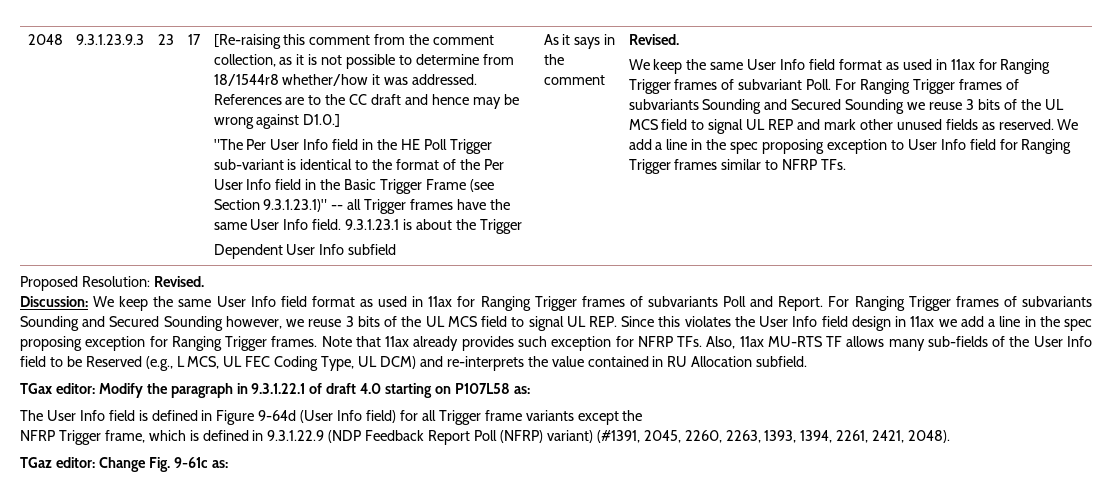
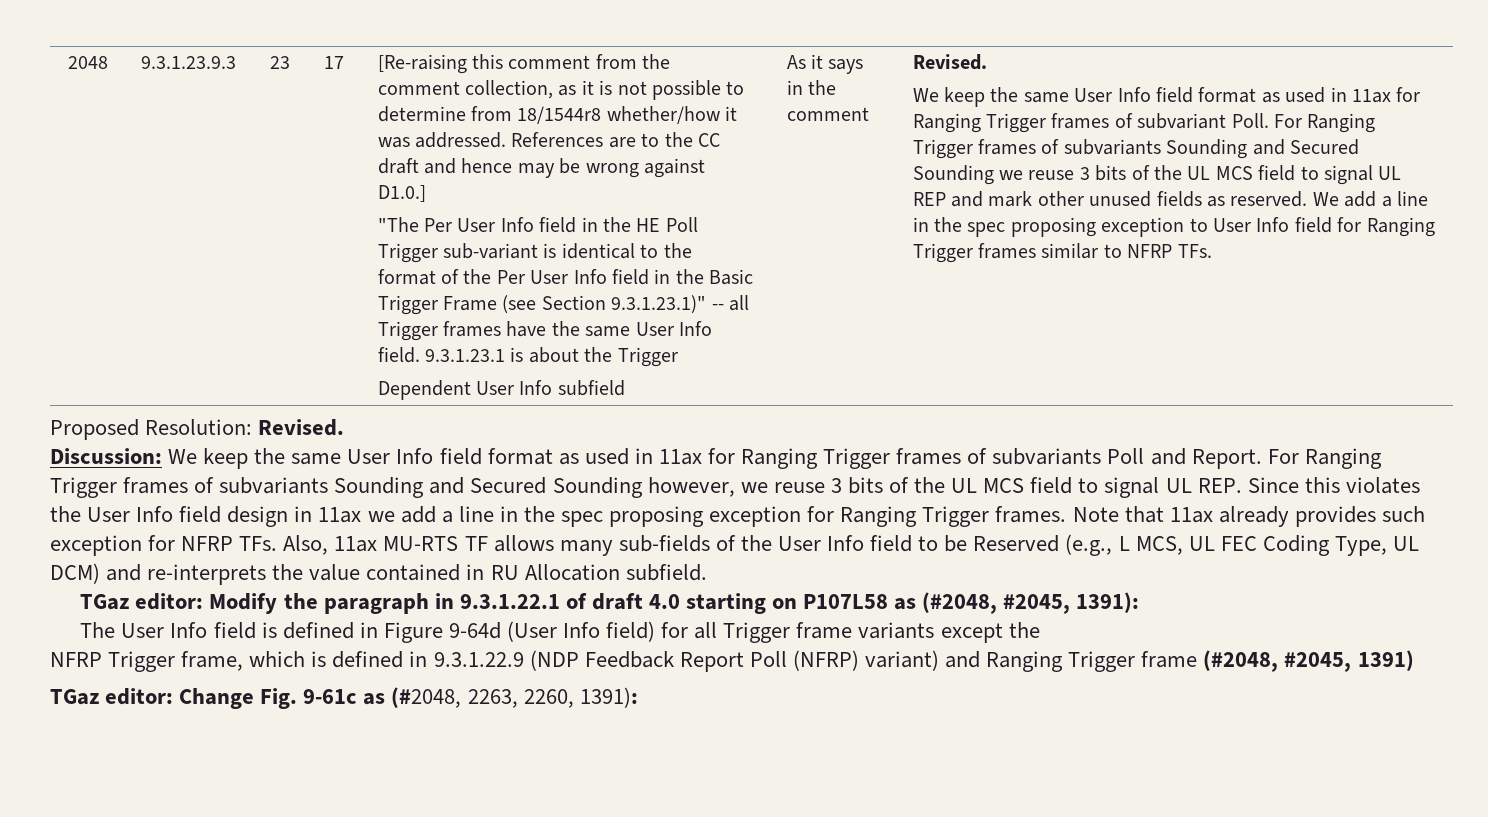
- TGax editor: Modify the paragraph in 9.3.1.22.1 of draft 4.0 starting on P107L58 as:
+ TGaz editor: Modify the paragraph in 9.3.1.22.1 of draft 4.0 starting on P107L58 as (#2048, #2045, 1391):
- NFRP Trigger frame, which is defined in 9.3.1.22.9 (NDP Feedback Report Poll (NFRP) variant) (#1391, 2045, 2260, 2263, 1393, 1394, 2261, 2421, 2048).
+ NFRP Trigger frame, which is defined in 9.3.1.22.9 (NDP Feedback Report Poll (NFRP) variant) and Ranging Trigger frame (#2048, #2045, 1391)
- TGaz editor: Change Fig. 9-61c as:
+ TGaz editor: Change Fig. 9-61c as (#2048, 2263, 2260, 1391):

